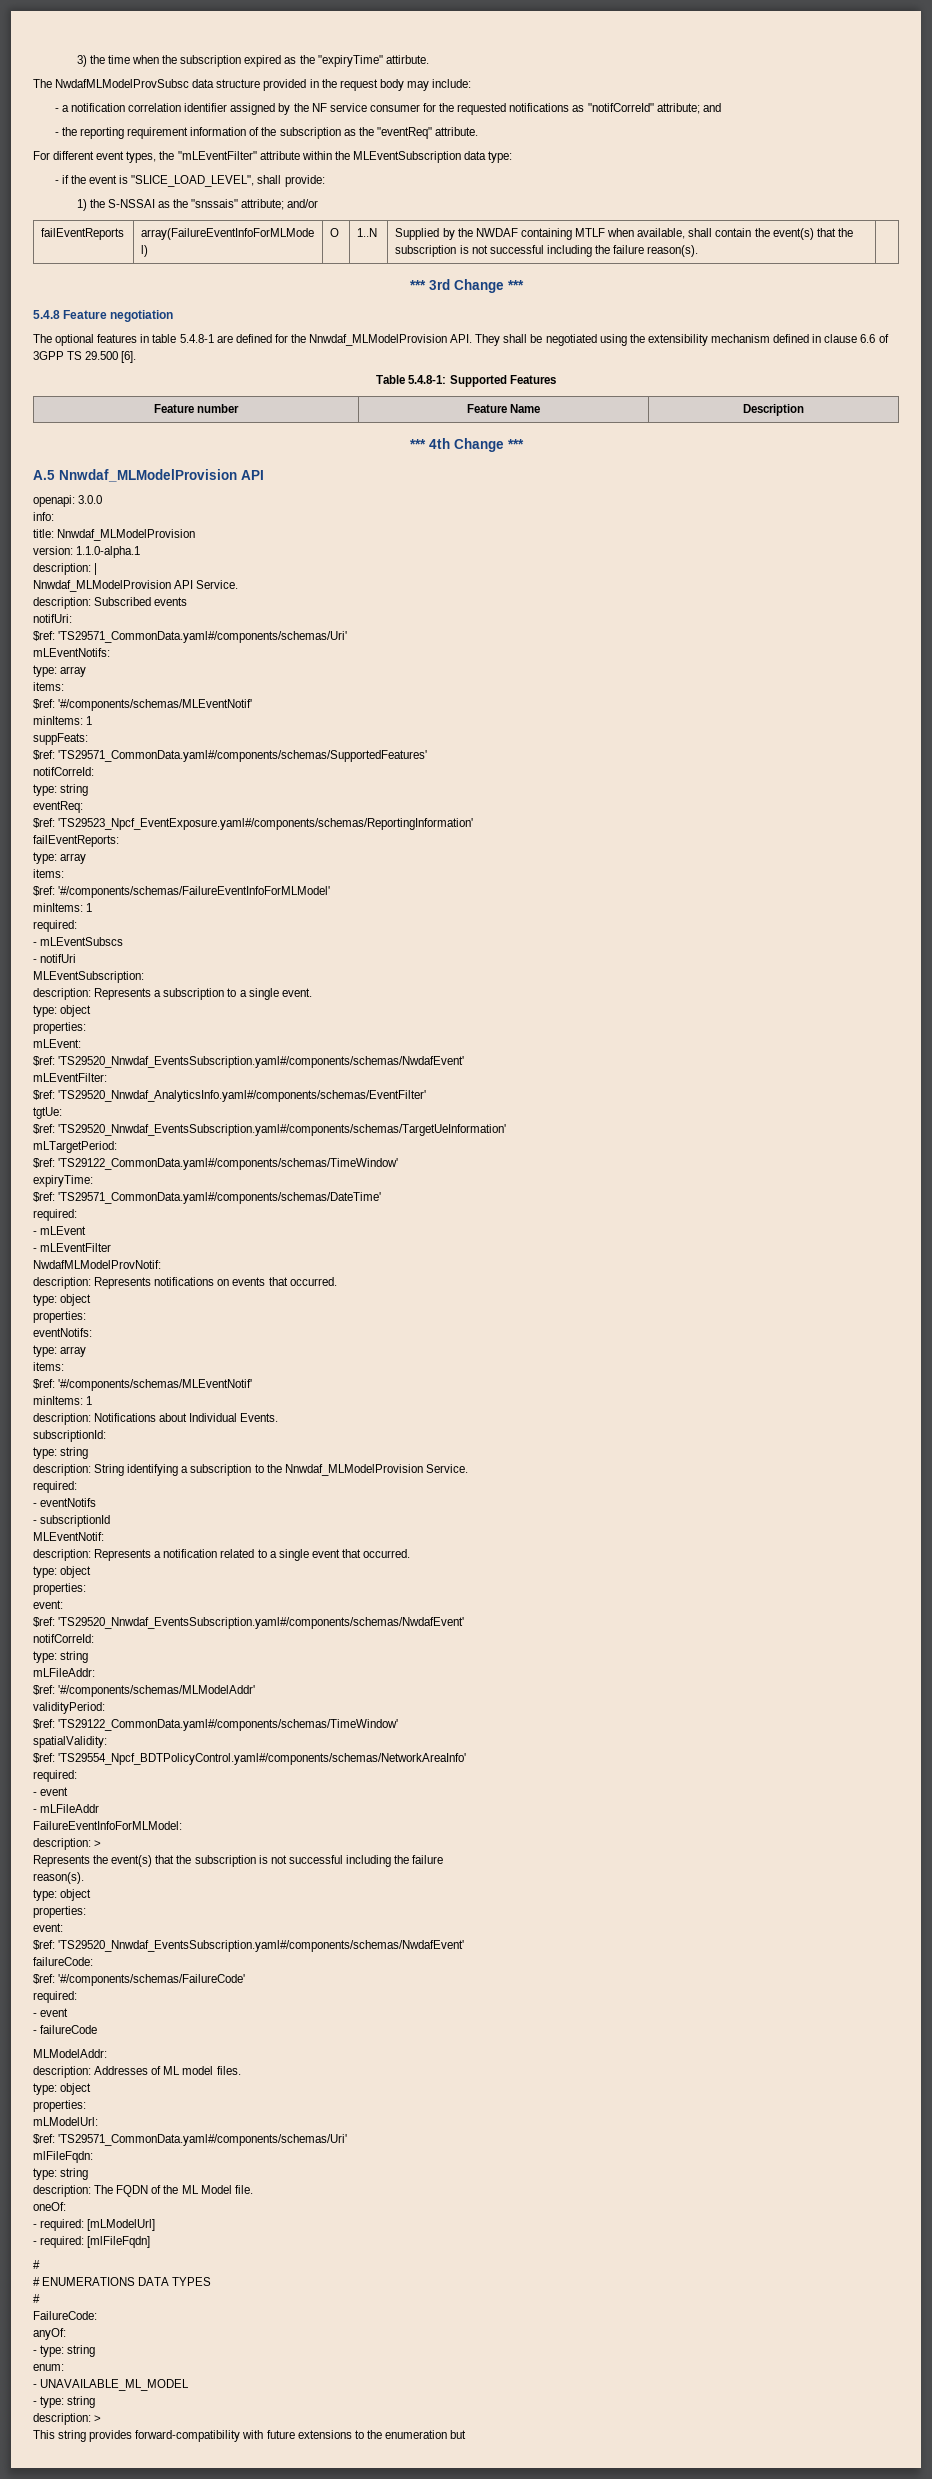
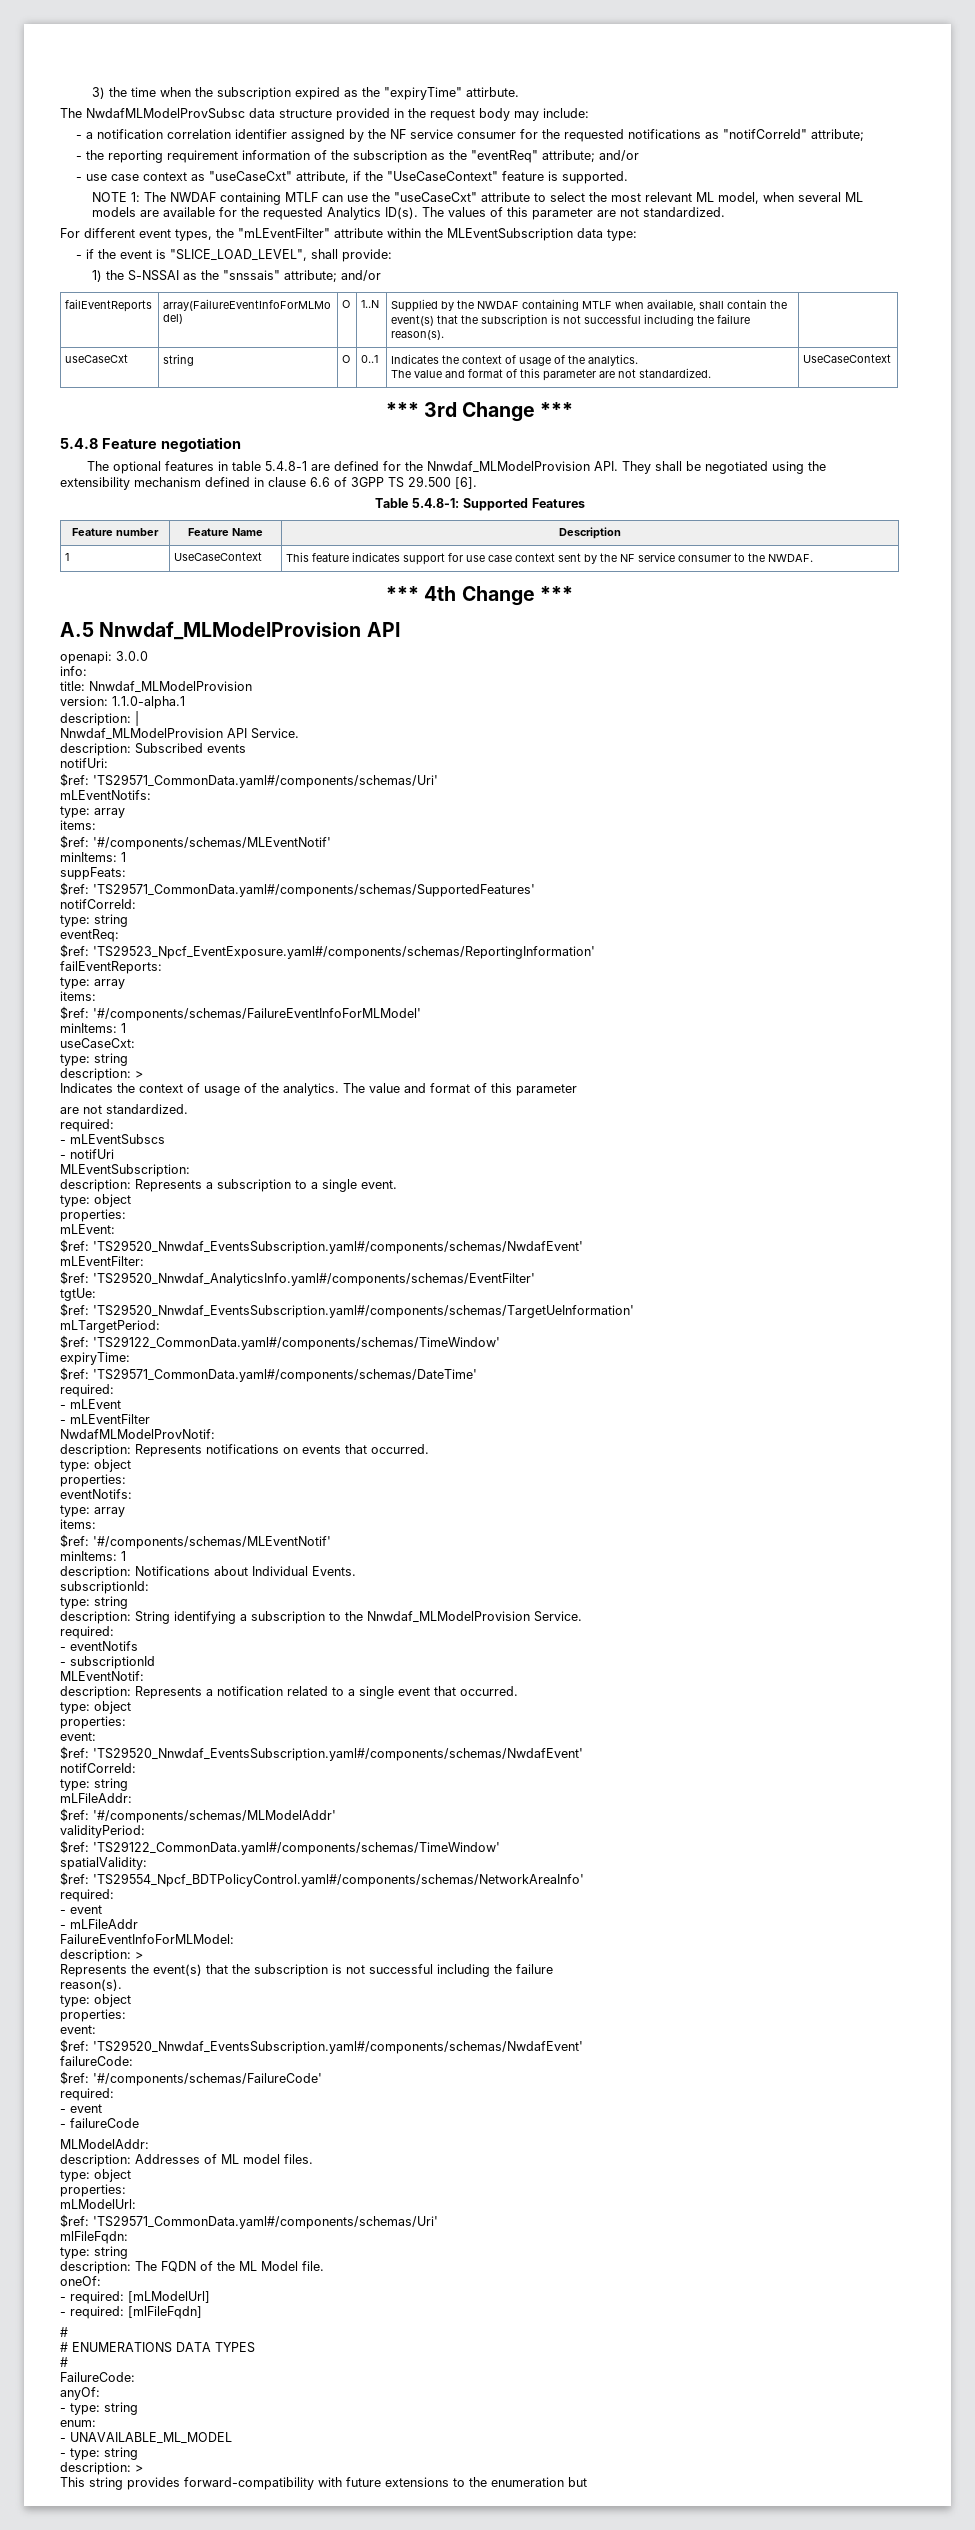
- - a notification correlation identifier assigned by the NF service consumer for the requested notifications as "notifCorreId" attribute; and
+ - a notification correlation identifier assigned by the NF service consumer for the requested notifications as "notifCorreId" attribute;
- - the reporting requirement information of the subscription as the "eventReq" attribute.
+ - the reporting requirement information of the subscription as the "eventReq" attribute; and/or
+ - use case context as "useCaseCxt" attribute, if the "UseCaseContext" feature is supported.
+ NOTE 1: The NWDAF containing MTLF can use the "useCaseCxt" attribute to select the most relevant ML model, when several ML models are available for the requested Analytics ID(s). The values of this parameter are not standardized.
+ useCaseCxt | string | O | 0..1 | Indicates the context of usage of the analytics.
+ The value and format of this parameter are not standardized. | UseCaseContext
+ 1 | UseCaseContext | This feature indicates support for use case context sent by the NF service consumer to the NWDAF.
+ useCaseCxt:
+ type: string
+ description: >
+ Indicates the context of usage of the analytics. The value and format of this parameter
+ are not standardized.

